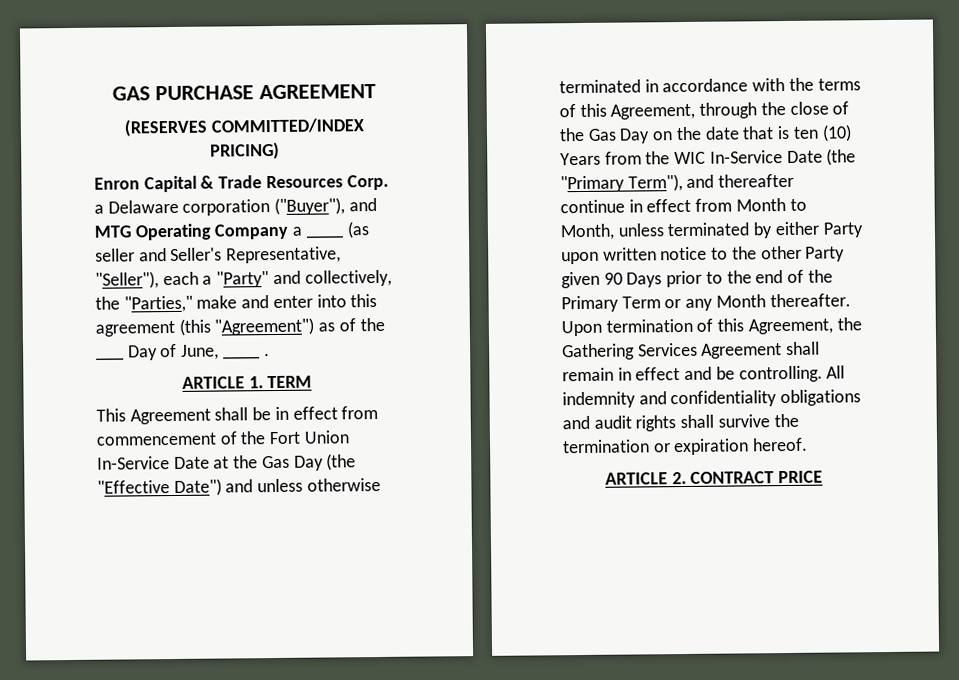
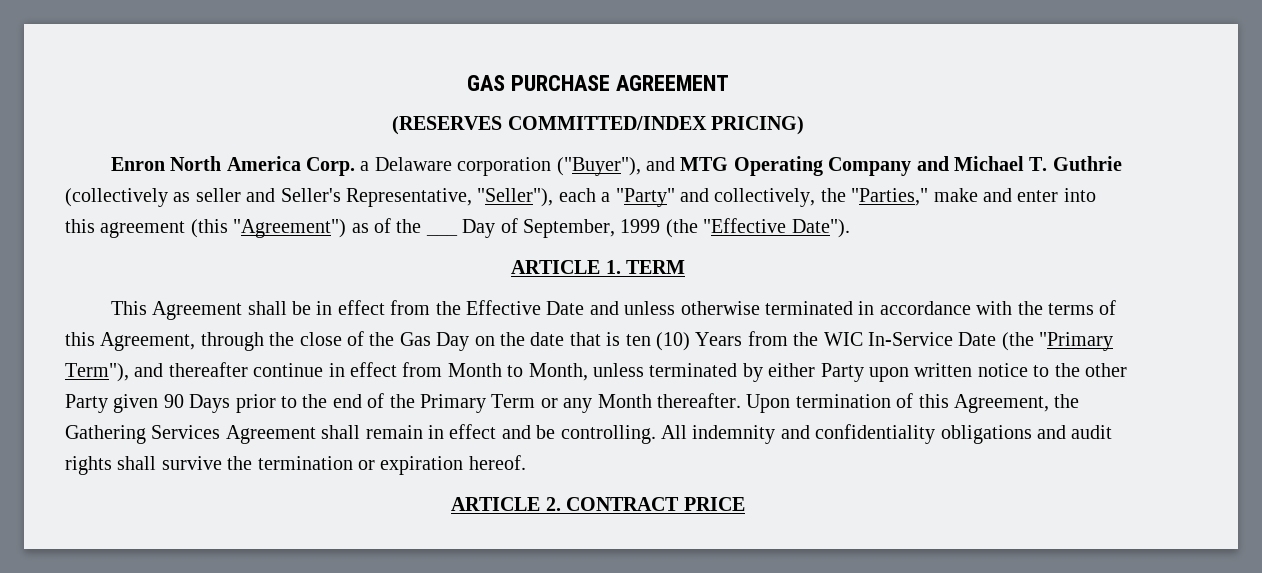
- Enron Capital & Trade Resources Corp. a Delaware corporation ("Buyer"), and MTG Operating Company a ____ (as seller and Seller's Representative, "Seller"), each a "Party" and collectively, the "Parties," make and enter into this agreement (this "Agreement") as of the ___ Day of June, ____ .
+ Enron North America Corp. a Delaware corporation ("Buyer"), and MTG Operating Company and Michael T. Guthrie (collectively as seller and Seller's Representative, "Seller"), each a "Party" and collectively, the "Parties," make and enter into this agreement (this "Agreement") as of the ___ Day of September, 1999 (the "Effective Date").
- This Agreement shall be in effect from commencement of the Fort Union In-Service Date at the Gas Day (the "Effective Date") and unless otherwise terminated in accordance with the terms of this Agreement, through the close of the Gas Day on the date that is ten (10) Years from the WIC In-Service Date (the "Primary Term"), and thereafter continue in effect from Month to Month, unless terminated by either Party upon written notice to the other Party given 90 Days prior to the end of the Primary Term or any Month thereafter.
+ This Agreement shall be in effect from the Effective Date and unless otherwise terminated in accordance with the terms of this Agreement, through the close of the Gas Day on the date that is ten (10) Years from the WIC In-Service Date (the "Primary Term"), and thereafter continue in effect from Month to Month, unless terminated by either Party upon written notice to the other Party given 90 Days prior to the end of the Primary Term or any Month thereafter.

